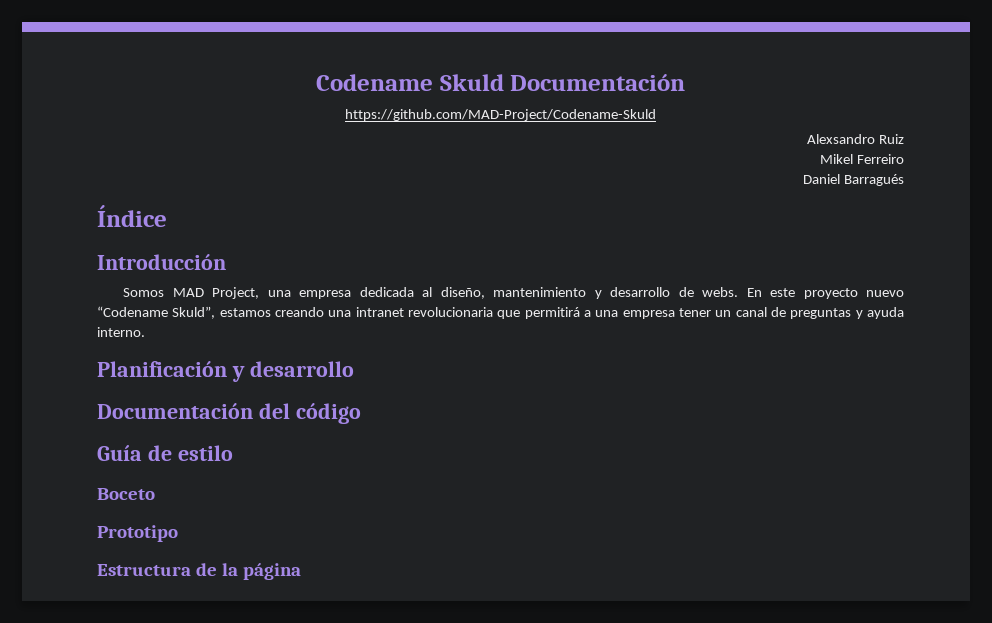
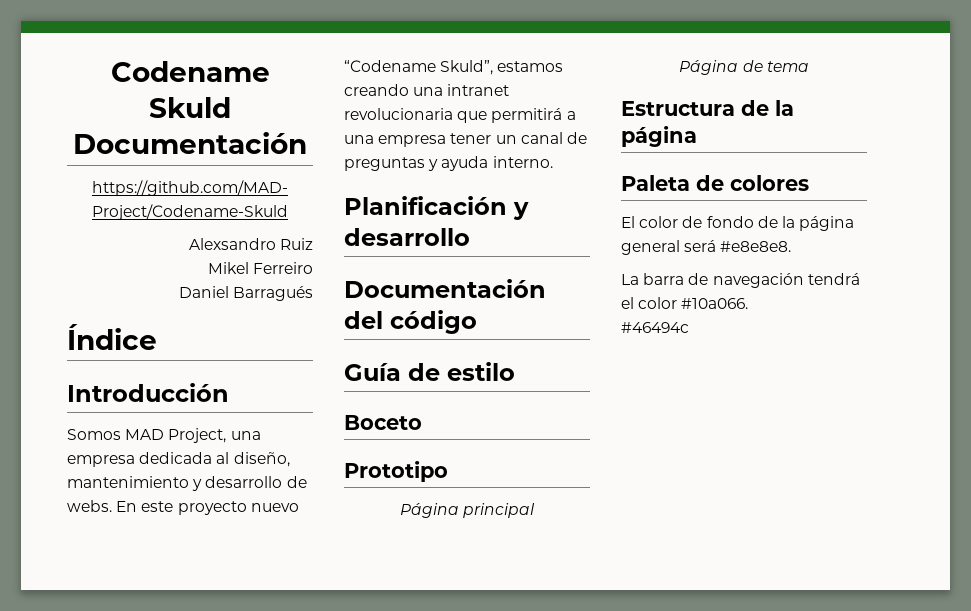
+ Página principal
+ Página de tema
+ Paleta de colores
+ El color de fondo de la página general será #e8e8e8.
+ La barra de navegación tendrá el color #10a066.
+ #46494c

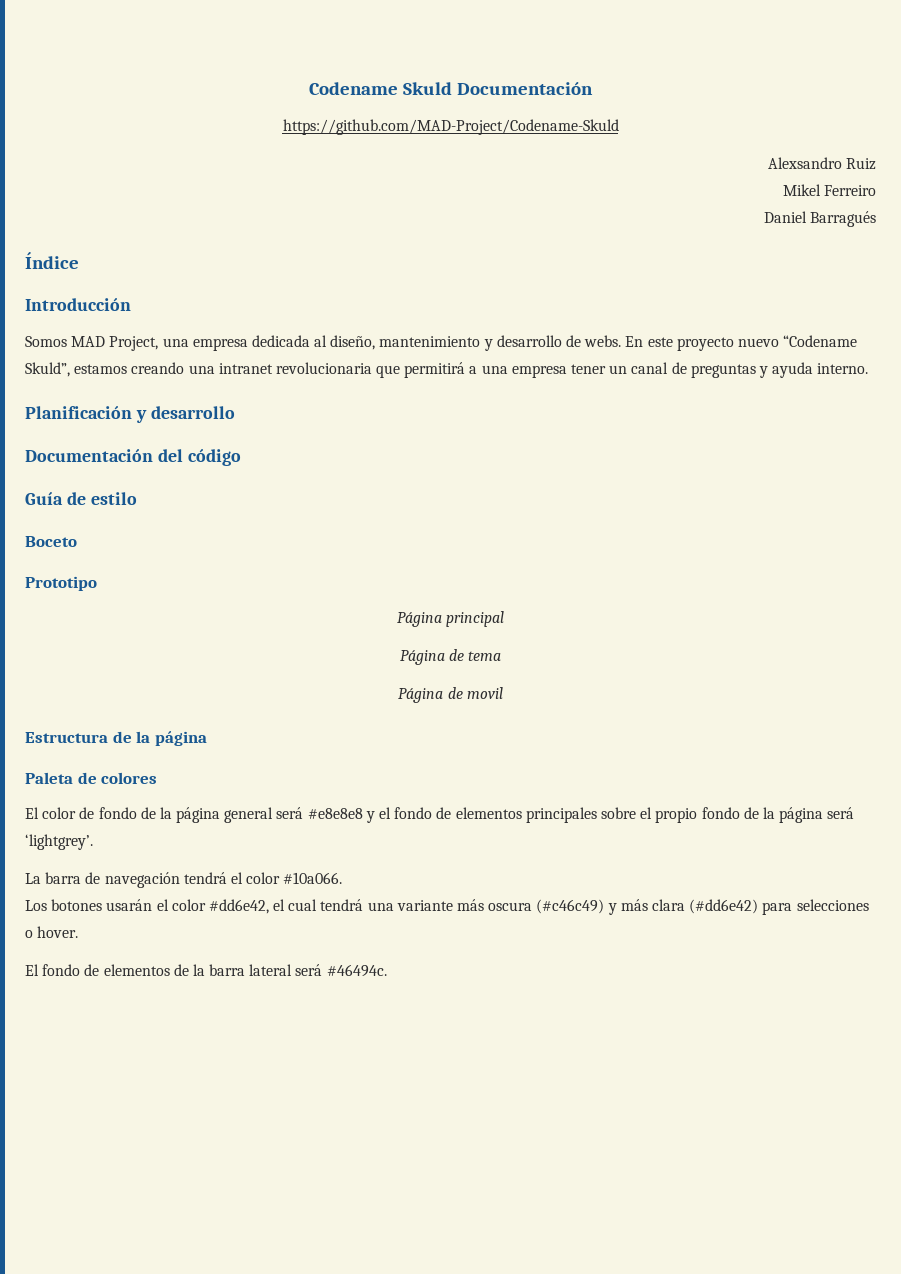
+ Página de movil
- El color de fondo de la página general será #e8e8e8.
+ El color de fondo de la página general será #e8e8e8 y el fondo de elementos principales sobre el propio fondo de la página será ‘lightgrey’.
- #46494c
+ Los botones usarán el color #dd6e42, el cual tendrá una variante más oscura (#c46c49) y más clara (#dd6e42) para selecciones o hover.
+ El fondo de elementos de la barra lateral será #46494c.

